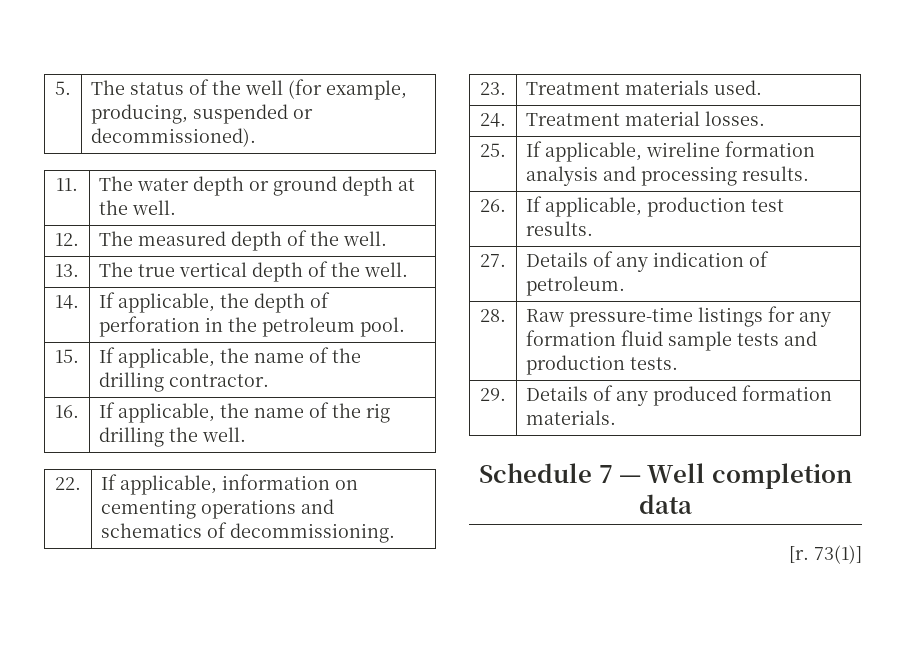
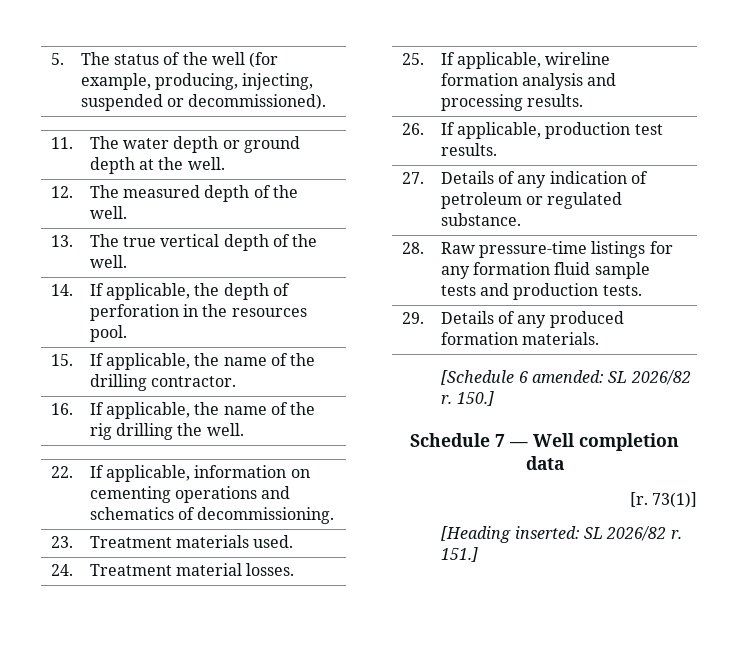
- 5. | The status of the well (for example, producing, suspended or decommissioned).
+ 5. | The status of the well (for example, producing, injecting, suspended or decommissioned).
- 14. | If applicable, the depth of perforation in the petroleum pool.
+ 14. | If applicable, the depth of perforation in the resources pool.
- 27. | Details of any indication of petroleum.
+ 27. | Details of any indication of petroleum or regulated substance.
+ [Schedule 6 amended: SL 2026/82 r. 150.]
+ [Heading inserted: SL 2026/82 r. 151.]

